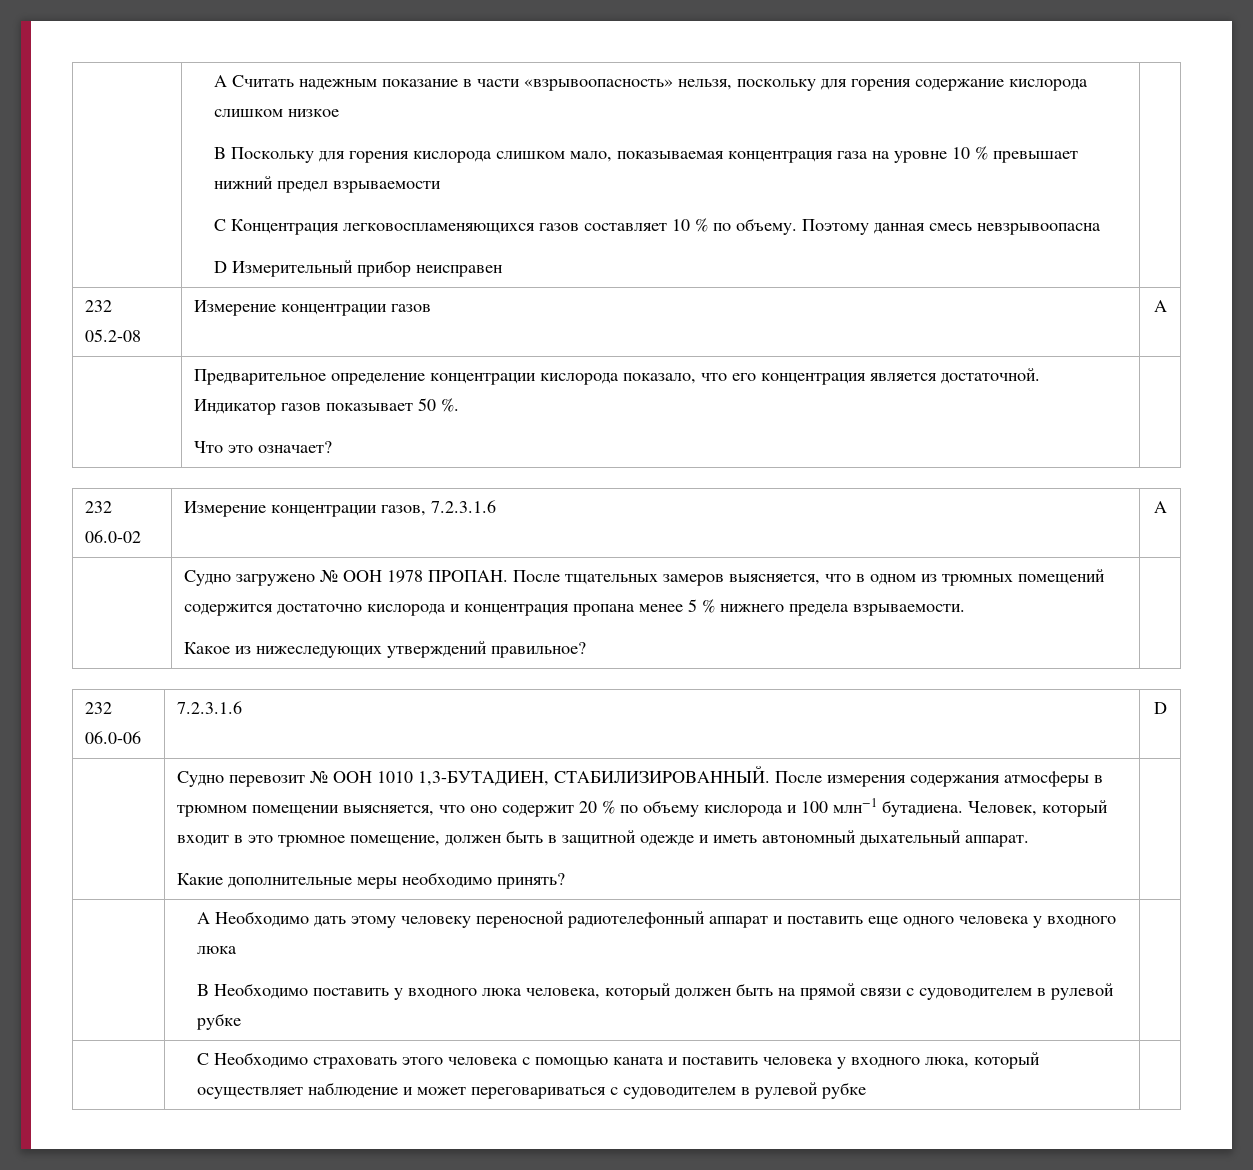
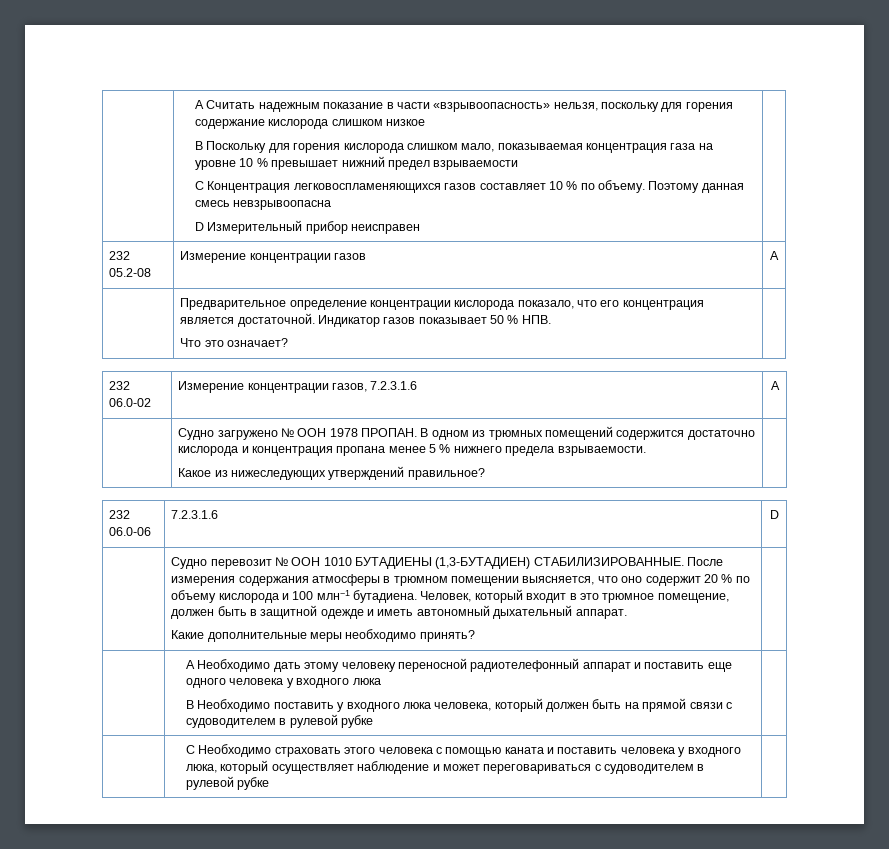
- | Предварительное определение концентрации кислорода показало, что его концентрация является достаточной. Индикатор газов показывает 50 %.
+ | Предварительное определение концентрации кислорода показало, что его концентрация является достаточной. Индикатор газов показывает 50 % НПВ.
- | Судно загружено № ООН 1978 ПРОПАН. После тщательных замеров выясняется, что в одном из трюмных помещений содержится достаточно кислорода и концентрация пропана менее 5 % нижнего предела взрываемости.
+ | Судно загружено № ООН 1978 ПРОПАН. В одном из трюмных помещений содержится достаточно кислорода и концентрация пропана менее 5 % нижнего предела взрываемости.
- Судно перевозит № ООН 1010 1,3-БУТАДИЕН, СТАБИЛИЗИРОВАННЫЙ.
+ Судно перевозит № ООН 1010 БУТАДИЕНЫ (1,3-БУТАДИЕН) СТАБИЛИЗИРОВАННЫЕ.

